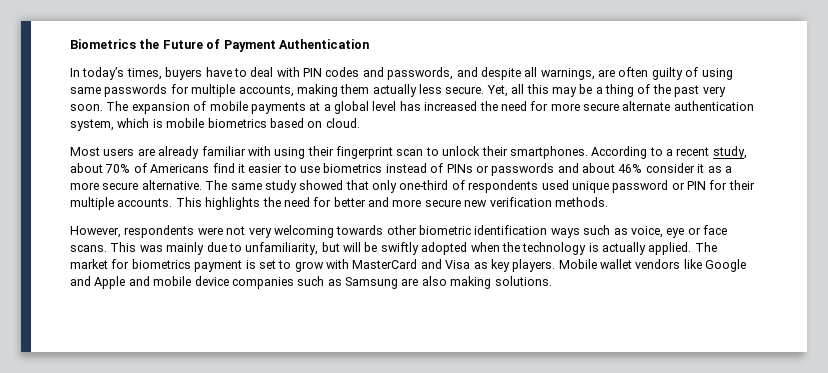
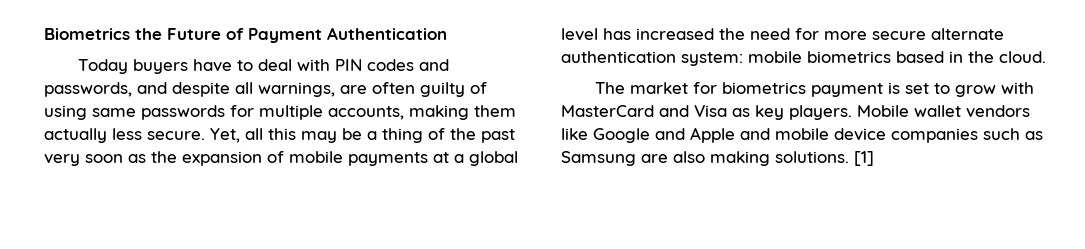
- In today’s times, buyers have to deal with PIN codes and passwords, and despite all warnings, are often guilty of using same passwords for multiple accounts, making them actually less secure.
+ Today buyers have to deal with PIN codes and passwords, and despite all warnings, are often guilty of using same passwords for multiple accounts, making them actually less secure.
- Yet, all this may be a thing of the past very soon. The expansion of mobile payments at a global level has increased the need for more secure alternate authentication system, which is mobile biometrics based on cloud.
+ Yet, all this may be a thing of the past very soon as the expansion of mobile payments at a global level has increased the need for more secure alternate authentication system: mobile biometrics based in the cloud.
- Most users are already familiar with using their fingerprint scan to unlock their smartphones. According to a recent study, about 70% of Americans find it easier to use biometrics instead of PINs or passwords and about 46% consider it as a more secure alternative. The same study showed that only one-third of respondents used unique password or PIN for their multiple accounts. This highlights the need for better and more secure new verification methods.
- However, respondents were not very welcoming towards other biometric identification ways such as voice, eye or face scans. This was mainly due to unfamiliarity, but will be swiftly adopted when the technology is actually applied.
+ [1]

